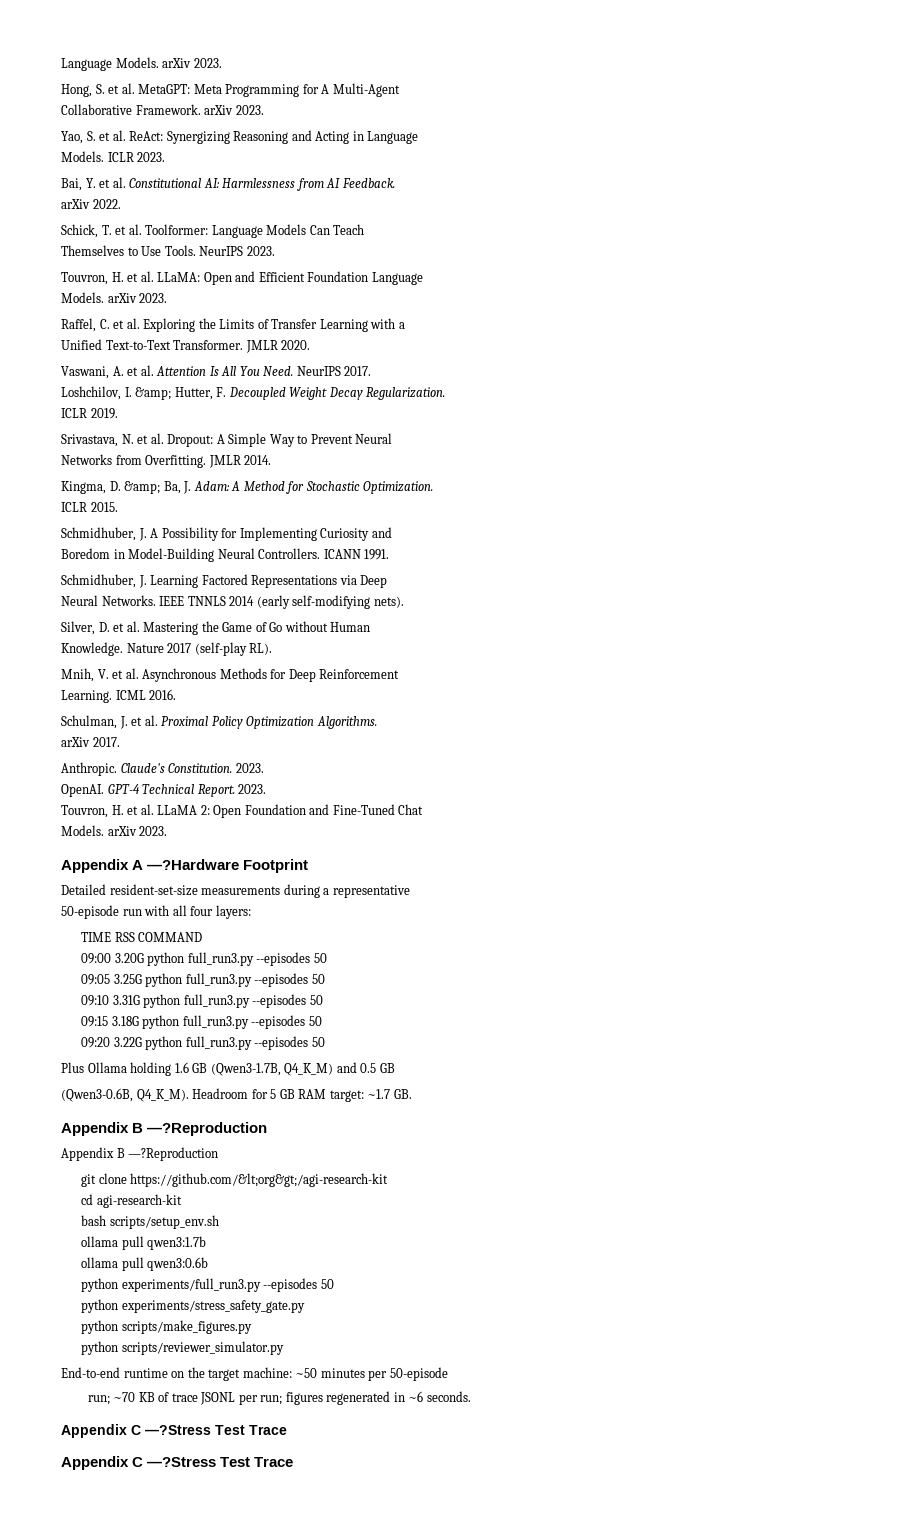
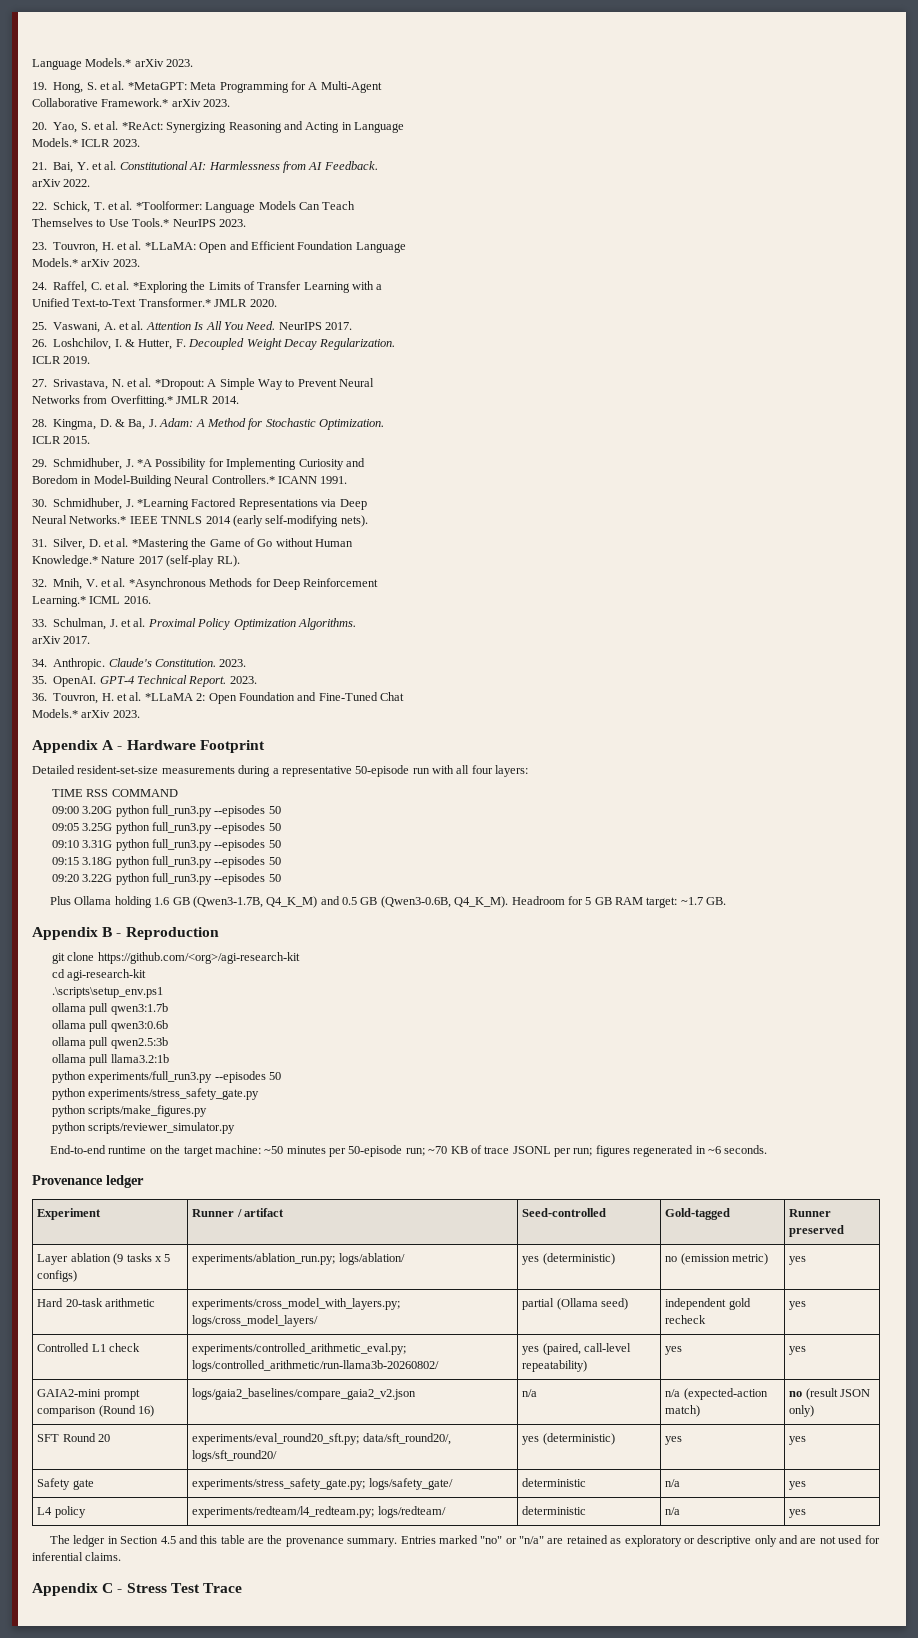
- Language Models. arXiv 2023.
- Hong, S. et al. MetaGPT: Meta Programming for A Multi-Agent
+ Language Models.* arXiv 2023.
+ 19. Hong, S. et al. *MetaGPT: Meta Programming for A Multi-Agent
- Collaborative Framework. arXiv 2023.
- Yao, S. et al. ReAct: Synergizing Reasoning and Acting in Language
+ Collaborative Framework.* arXiv 2023.
+ 20. Yao, S. et al. *ReAct: Synergizing Reasoning and Acting in Language
- Models. ICLR 2023.
+ Models.* ICLR 2023.
- Bai, Y. et al. Constitutional AI: Harmlessness from AI Feedback.
+ 21. Bai, Y. et al. Constitutional AI: Harmlessness from AI Feedback.
- Schick, T. et al. Toolformer: Language Models Can Teach
+ 22. Schick, T. et al. *Toolformer: Language Models Can Teach
- Themselves to Use Tools. NeurIPS 2023.
+ Themselves to Use Tools.* NeurIPS 2023.
- Touvron, H. et al. LLaMA: Open and Efficient Foundation Language
- Models. arXiv 2023.
- Raffel, C. et al. Exploring the Limits of Transfer Learning with a
+ 23. Touvron, H. et al. *LLaMA: Open and Efficient Foundation Language
+ Models.* arXiv 2023.
+ 24. Raffel, C. et al. *Exploring the Limits of Transfer Learning with a
- Unified Text-to-Text Transformer. JMLR 2020.
+ Unified Text-to-Text Transformer.* JMLR 2020.
- Vaswani, A. et al. Attention Is All You Need.
+ 25. Vaswani, A. et al. Attention Is All You Need.
- Loshchilov, I. &amp; Hutter, F. Decoupled Weight Decay Regularization.
+ 26. Loshchilov, I. & Hutter, F. Decoupled Weight Decay Regularization.
- Srivastava, N. et al. Dropout: A Simple Way to Prevent Neural
+ 27. Srivastava, N. et al. *Dropout: A Simple Way to Prevent Neural
- Networks from Overfitting. JMLR 2014.
+ Networks from Overfitting.* JMLR 2014.
- Kingma, D. &amp; Ba, J. Adam: A Method for Stochastic Optimization.
+ 28. Kingma, D. & Ba, J. Adam: A Method for Stochastic Optimization.
- Schmidhuber, J. A Possibility for Implementing Curiosity and
+ 29. Schmidhuber, J. *A Possibility for Implementing Curiosity and
- Boredom in Model-Building Neural Controllers. ICANN 1991.
+ Boredom in Model-Building Neural Controllers.* ICANN 1991.
- Schmidhuber, J. Learning Factored Representations via Deep
+ 30. Schmidhuber, J. *Learning Factored Representations via Deep
- Neural Networks. IEEE TNNLS 2014 (early self-modifying nets).
+ Neural Networks.* IEEE TNNLS 2014 (early self-modifying nets).
- Silver, D. et al. Mastering the Game of Go without Human
+ 31. Silver, D. et al. *Mastering the Game of Go without Human
- Knowledge. Nature 2017 (self-play RL).
+ Knowledge.* Nature 2017 (self-play RL).
- Mnih, V. et al. Asynchronous Methods for Deep Reinforcement
+ 32. Mnih, V. et al. *Asynchronous Methods for Deep Reinforcement
- Learning. ICML 2016.
+ Learning.* ICML 2016.
- Schulman, J. et al. Proximal Policy Optimization Algorithms.
+ 33. Schulman, J. et al. Proximal Policy Optimization Algorithms.
- Anthropic.
+ 34. Anthropic.
- OpenAI.
+ 35. OpenAI.
- Touvron, H. et al. LLaMA 2: Open Foundation and Fine-Tuned Chat
- Models. arXiv 2023.
+ 36. Touvron, H. et al. *LLaMA 2: Open Foundation and Fine-Tuned Chat
+ Models.* arXiv 2023.
- Appendix A —?Hardware Footprint
+ Appendix A - Hardware Footprint
- Detailed resident-set-size measurements during a representative
- 50-episode run with all four layers:
+ Detailed resident-set-size measurements during a representative 50-episode run with all four layers:
- Plus Ollama holding 1.6 GB (Qwen3-1.7B, Q4_K_M) and 0.5 GB
- (Qwen3-0.6B, Q4_K_M).
+ Plus Ollama holding 1.6 GB (Qwen3-1.7B, Q4_K_M) and 0.5 GB (Qwen3-0.6B, Q4_K_M).
  Headroom for 5 GB RAM target: ~1.7 GB.
- Appendix B —?Reproduction
- Appendix B —?Reproduction
+ Appendix B - Reproduction
- git clone https://github.com/&lt;org&gt;/agi-research-kit
+ git clone https://github.com/<org>/agi-research-kit
- bash scripts/setup_env.sh
+ .\scripts\setup_env.ps1
+ ollama pull qwen2.5:3b
+ ollama pull llama3.2:1b
- End-to-end runtime on the target machine: ~50 minutes per 50-episode
- run; ~70 KB of trace JSONL per run; figures regenerated in ~6 seconds.
- Appendix C —?Stress Test Trace
- Appendix C —?Stress Test Trace
+ End-to-end runtime on the target machine: ~50 minutes per 50-episode run; ~70 KB of trace JSONL per run; figures regenerated in ~6 seconds.
+ Provenance ledger
+ Experiment | Runner / artifact | Seed-controlled | Gold-tagged | Runner preserved
+ Layer ablation (9 tasks x 5 configs) | experiments/ablation_run.py; logs/ablation/ | yes (deterministic) | no (emission metric) | yes
+ Hard 20-task arithmetic | experiments/cross_model_with_layers.py; logs/cross_model_layers/ | partial (Ollama seed) | independent gold recheck | yes
+ Controlled L1 check | experiments/controlled_arithmetic_eval.py; logs/controlled_arithmetic/run-llama3b-20260802/ | yes (paired, call-level repeatability) | yes | yes
+ GAIA2-mini prompt comparison (Round 16) | logs/gaia2_baselines/compare_gaia2_v2.json | n/a | n/a (expected-action match) | no (result JSON only)
+ SFT Round 20 | experiments/eval_round20_sft.py; data/sft_round20/, logs/sft_round20/ | yes (deterministic) | yes | yes
+ Safety gate | experiments/stress_safety_gate.py; logs/safety_gate/ | deterministic | n/a | yes
+ L4 policy | experiments/redteam/l4_redteam.py; logs/redteam/ | deterministic | n/a | yes
+ The ledger in Section 4.5 and this table are the provenance summary. Entries marked "no" or "n/a" are retained as exploratory or descriptive only and are not used for inferential claims.
+ Appendix C - Stress Test Trace

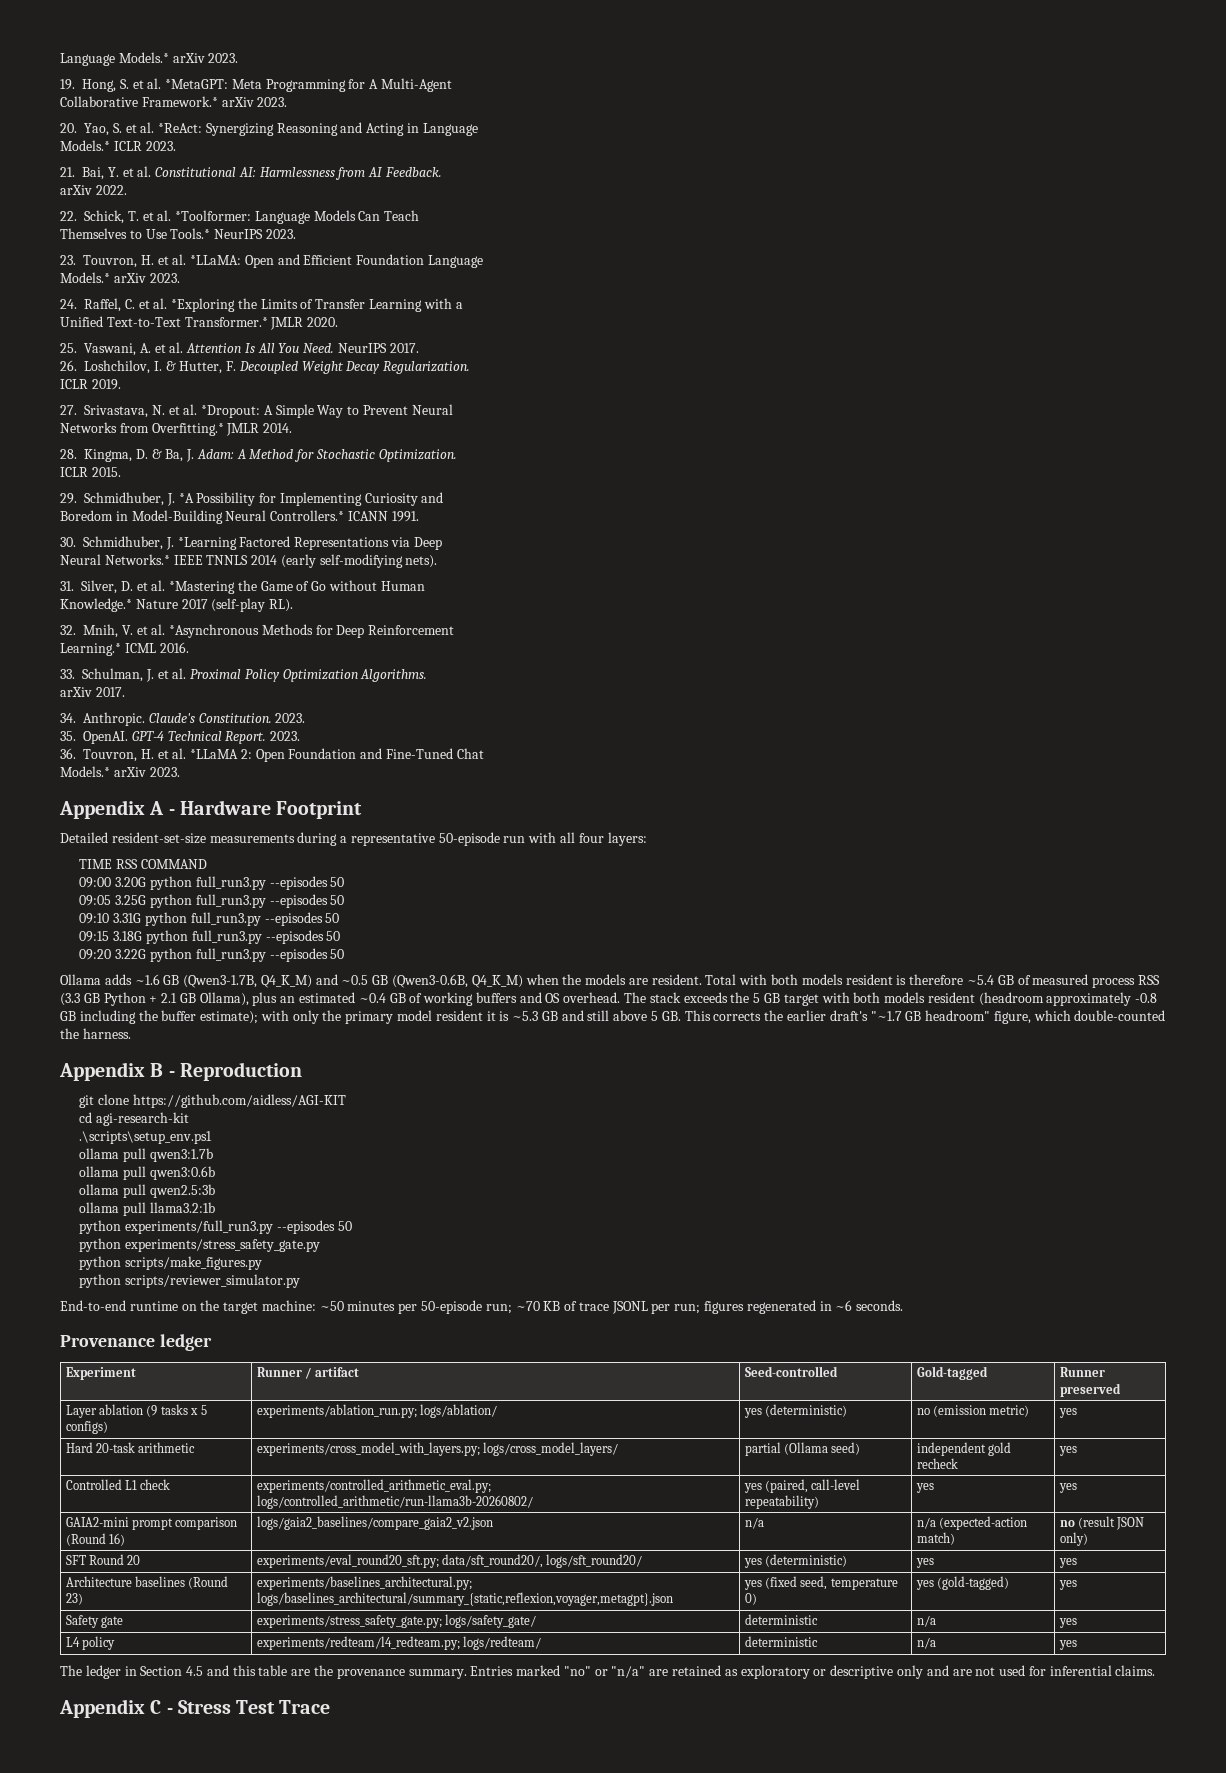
- Plus Ollama holding 1.6 GB (Qwen3-1.7B, Q4_K_M) and 0.5 GB (Qwen3-0.6B, Q4_K_M). Headroom for 5 GB RAM target: ~1.7 GB.
+ Ollama adds ~1.6 GB (Qwen3-1.7B, Q4_K_M) and ~0.5 GB (Qwen3-0.6B, Q4_K_M) when the models are resident. Total with both models resident is therefore ~5.4 GB of measured process RSS (3.3 GB Python + 2.1 GB Ollama), plus an estimated ~0.4 GB of working buffers and OS overhead. The stack exceeds the 5 GB target with both models resident (headroom approximately -0.8 GB including the buffer estimate); with only the primary model resident it is ~5.3 GB and still above 5 GB. This corrects the earlier draft's "~1.7 GB headroom" figure, which double-counted the harness.
- git clone https://github.com/<org>/agi-research-kit
+ git clone https://github.com/aidless/AGI-KIT
+ Architecture baselines (Round 23) | experiments/baselines_architectural.py; logs/baselines_architectural/summary_{static,reflexion,voyager,metagpt}.json | yes (fixed seed, temperature 0) | yes (gold-tagged) | yes

